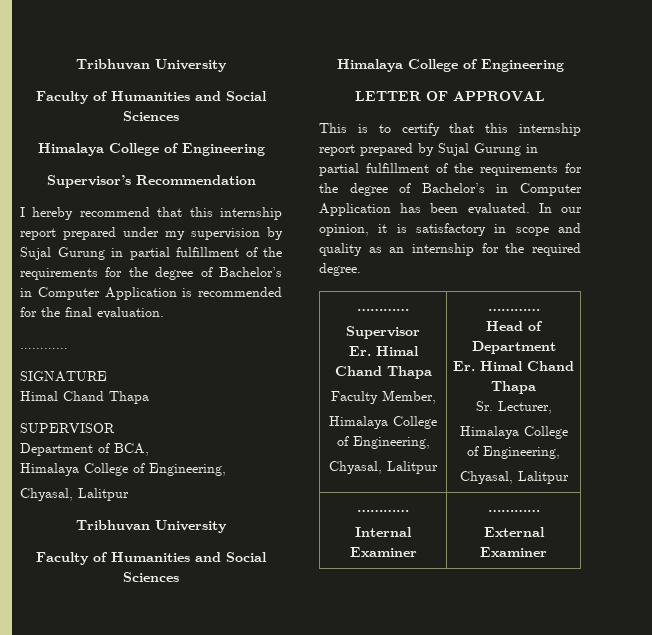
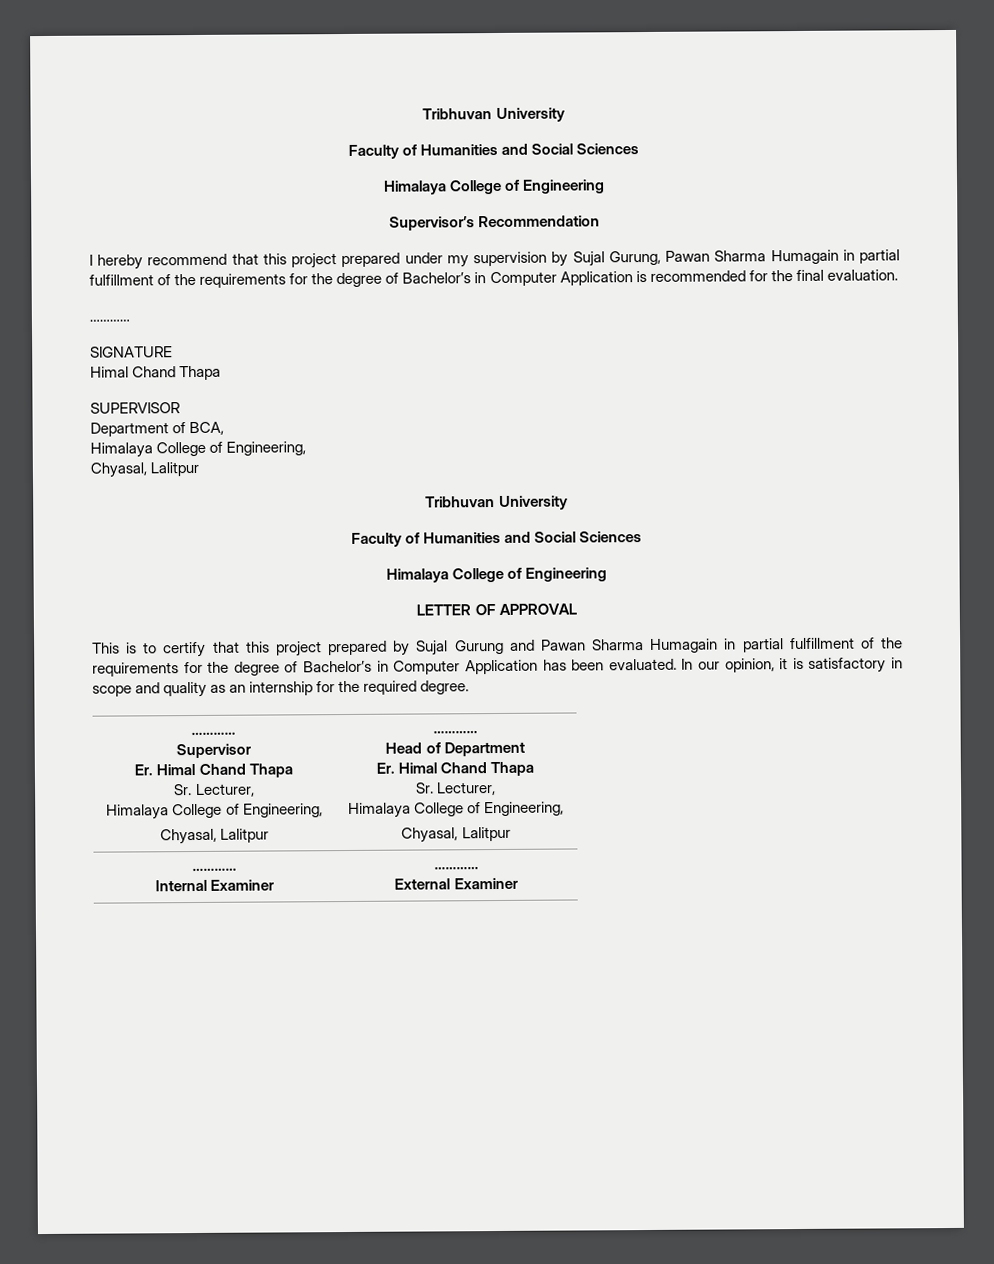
- I hereby recommend that this internship report prepared under my supervision by Sujal Gurung in partial fulfillment of the requirements for the degree of Bachelor’s in Computer Application is recommended for the final evaluation.
+ I hereby recommend that this project prepared under my supervision by Sujal Gurung, Pawan Sharma Humagain in partial fulfillment of the requirements for the degree of Bachelor’s in Computer Application is recommended for the final evaluation.
- This is to certify that this internship report prepared by Sujal Gurung in partial fulfillment of the requirements for the degree of Bachelor’s in Computer Application has been evaluated.
+ This is to certify that this project prepared by Sujal Gurung and Pawan Sharma Humagain in partial fulfillment of the requirements for the degree of Bachelor’s in Computer Application has been evaluated.
  In our opinion, it is satisfactory in scope and quality as an internship for the required degree.
  …………
  Supervisor
  Er. Himal Chand Thapa
- Faculty Member,
+ Sr. Lecturer,

